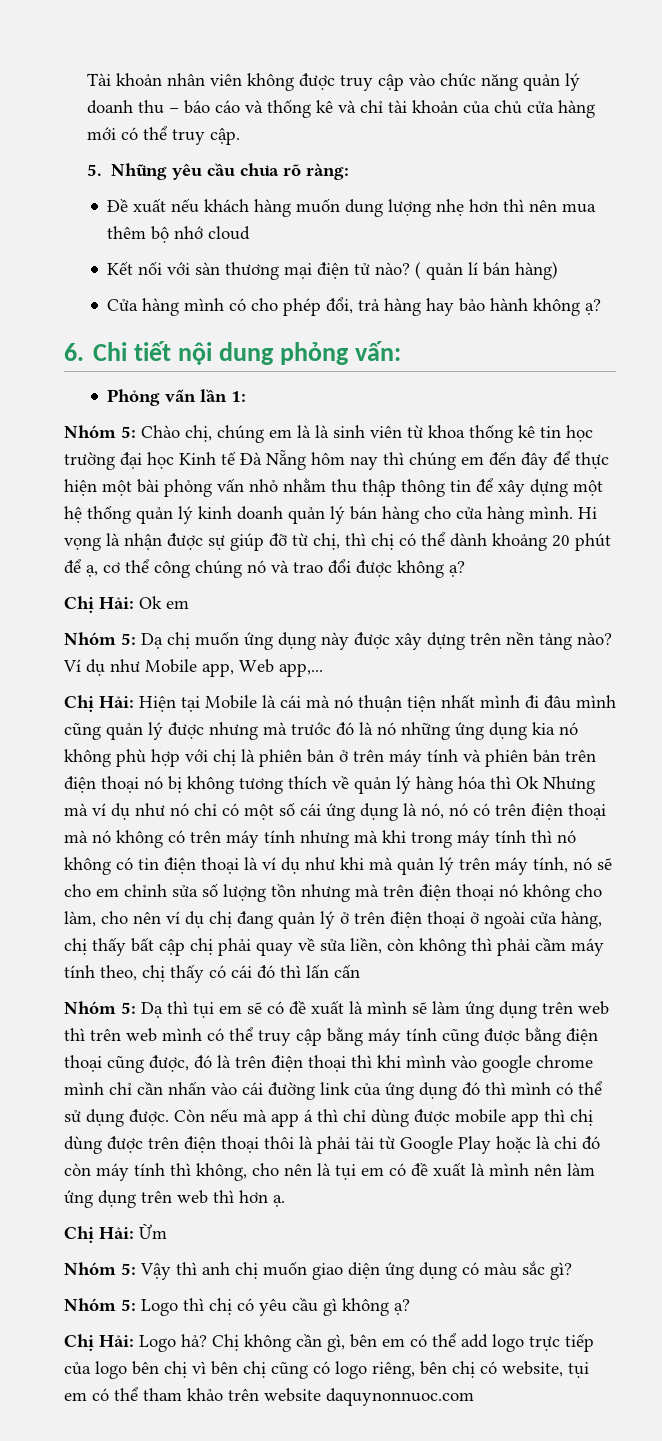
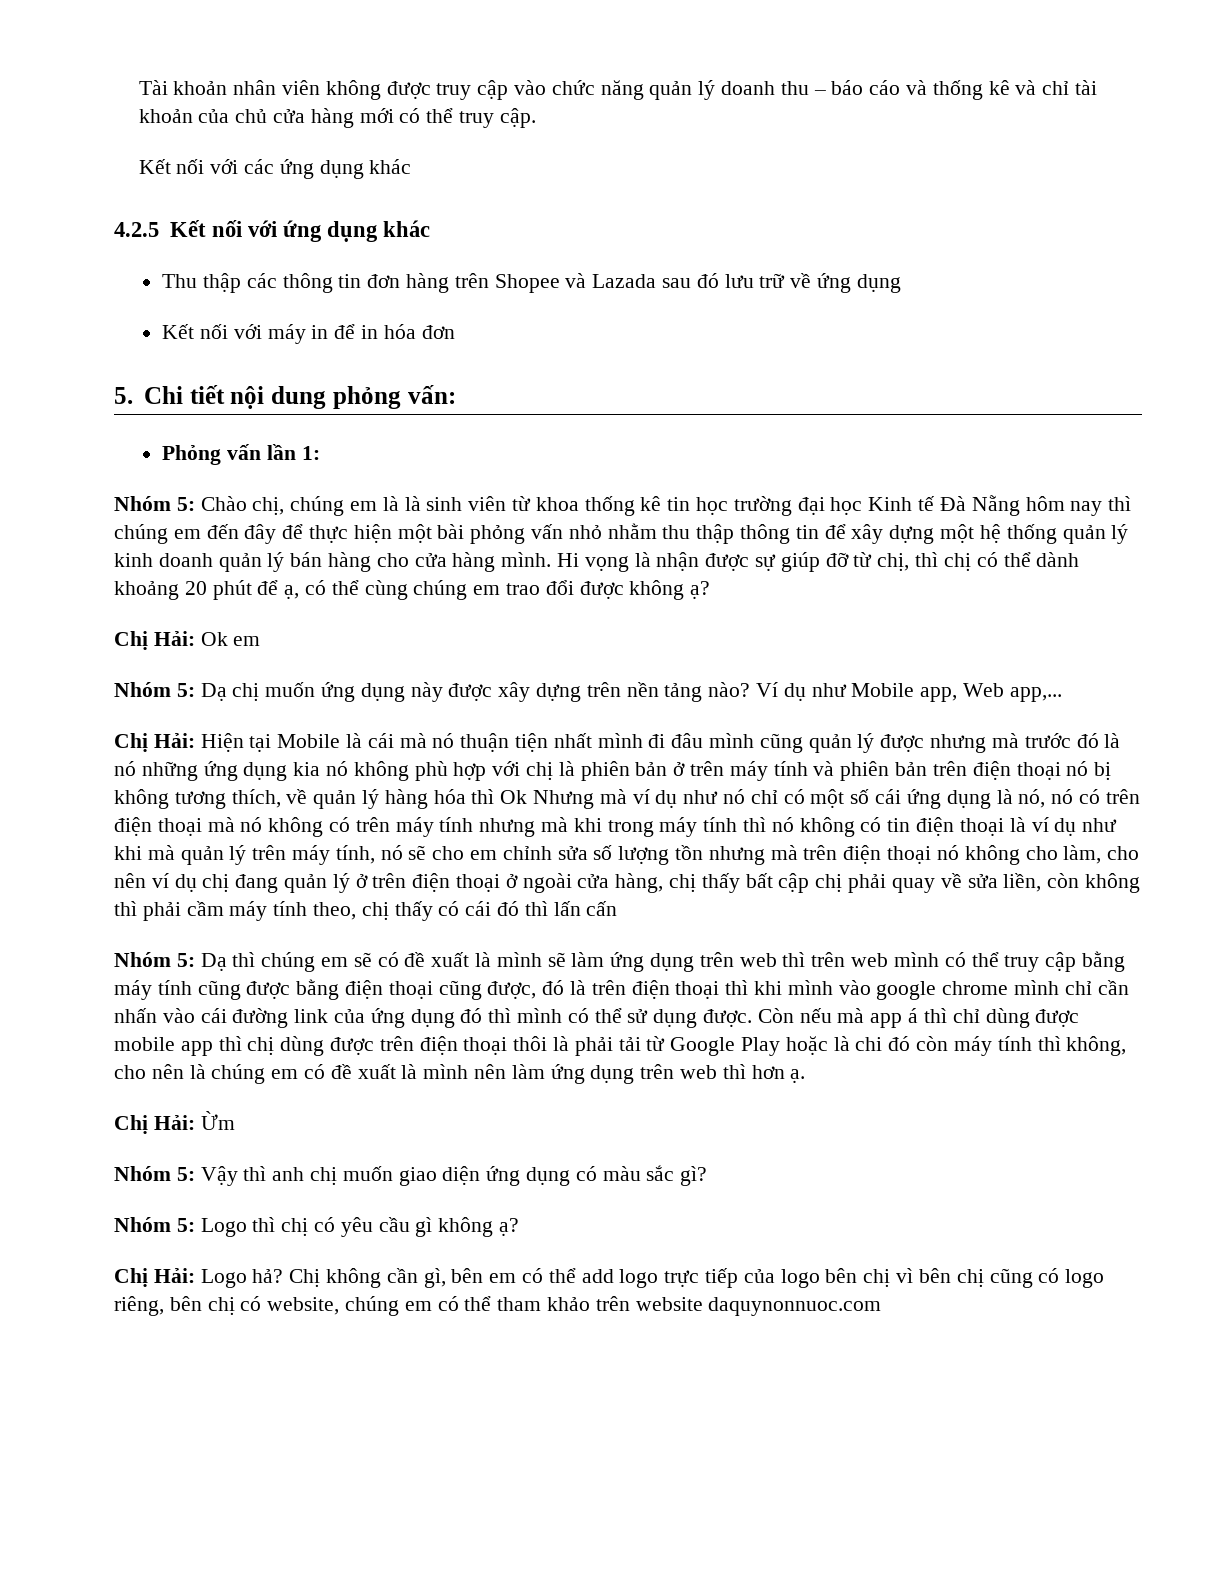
- 5. Những yêu cầu chưa rõ ràng:
- Đề xuất nếu khách hàng muốn dung lượng nhẹ hơn thì nên mua thêm bộ nhớ cloud
- Kết nối với sàn thương mại điện tử nào? ( quản lí bán hàng)
- Cửa hàng mình có cho phép đổi, trả hàng hay bảo hành không ạ?
- 6. Chi tiết nội dung phỏng vấn:
+ Kết nối với các ứng dụng khác
+ 4.2.5 Kết nối với ứng dụng khác
+ Thu thập các thông tin đơn hàng trên Shopee và Lazada sau đó lưu trữ về ứng dụng
+ Kết nối với máy in để in hóa đơn
+ 5. Chi tiết nội dung phỏng vấn:
- Hi vọng là nhận được sự giúp đỡ từ chị, thì chị có thể dành khoảng 20 phút để ạ, cơ thể công chúng nó và trao đổi được không ạ?
+ Hi vọng là nhận được sự giúp đỡ từ chị, thì chị có thể dành khoảng 20 phút để ạ, có thể cùng chúng em trao đổi được không ạ?
- Hiện tại Mobile là cái mà nó thuận tiện nhất mình đi đâu mình cũng quản lý được nhưng mà trước đó là nó những ứng dụng kia nó không phù hợp với chị là phiên bản ở trên máy tính và phiên bản trên điện thoại nó bị không tương thích về quản lý hàng hóa thì Ok Nhưng mà ví dụ như nó chỉ có một số cái ứng dụng là nó, nó có trên điện thoại mà nó không có trên máy tính nhưng mà khi trong máy tính thì nó không có tin điện thoại là ví dụ như khi mà quản lý trên máy tính, nó sẽ cho em chỉnh sửa số lượng tồn nhưng mà trên điện thoại nó không cho làm, cho nên ví dụ chị đang quản lý ở trên điện thoại ở ngoài cửa hàng, chị thấy bất cập chị phải quay về sửa liền, còn không thì phải cầm máy tính theo, chị thấy có cái đó thì lấn cấn
+ Hiện tại Mobile là cái mà nó thuận tiện nhất mình đi đâu mình cũng quản lý được nhưng mà trước đó là nó những ứng dụng kia nó không phù hợp với chị là phiên bản ở trên máy tính và phiên bản trên điện thoại nó bị không tương thích, về quản lý hàng hóa thì Ok Nhưng mà ví dụ như nó chỉ có một số cái ứng dụng là nó, nó có trên điện thoại mà nó không có trên máy tính nhưng mà khi trong máy tính thì nó không có tin điện thoại là ví dụ như khi mà quản lý trên máy tính, nó sẽ cho em chỉnh sửa số lượng tồn nhưng mà trên điện thoại nó không cho làm, cho nên ví dụ chị đang quản lý ở trên điện thoại ở ngoài cửa hàng, chị thấy bất cập chị phải quay về sửa liền, còn không thì phải cầm máy tính theo, chị thấy có cái đó thì lấn cấn
- Dạ thì tụi em sẽ có đề xuất là mình sẽ làm ứng dụng trên web thì trên web mình có thể truy cập bằng máy tính cũng được bằng điện thoại cũng được, đó là trên điện thoại thì khi mình vào google chrome mình chỉ cần nhấn vào cái đường link của ứng dụng đó thì mình có thể sử dụng được.
+ Dạ thì chúng em sẽ có đề xuất là mình sẽ làm ứng dụng trên web thì trên web mình có thể truy cập bằng máy tính cũng được bằng điện thoại cũng được, đó là trên điện thoại thì khi mình vào google chrome mình chỉ cần nhấn vào cái đường link của ứng dụng đó thì mình có thể sử dụng được.
- Còn nếu mà app á thì chỉ dùng được mobile app thì chị dùng được trên điện thoại thôi là phải tải từ Google Play hoặc là chi đó còn máy tính thì không, cho nên là tụi em có đề xuất là mình nên làm ứng dụng trên web thì hơn ạ.
+ Còn nếu mà app á thì chỉ dùng được mobile app thì chị dùng được trên điện thoại thôi là phải tải từ Google Play hoặc là chi đó còn máy tính thì không, cho nên là chúng em có đề xuất là mình nên làm ứng dụng trên web thì hơn ạ.
- Chị không cần gì, bên em có thể add logo trực tiếp của logo bên chị vì bên chị cũng có logo riêng, bên chị có website, tụi em có thể tham khảo trên website daquynonnuoc.com
+ Chị không cần gì, bên em có thể add logo trực tiếp của logo bên chị vì bên chị cũng có logo riêng, bên chị có website, chúng em có thể tham khảo trên website daquynonnuoc.com

